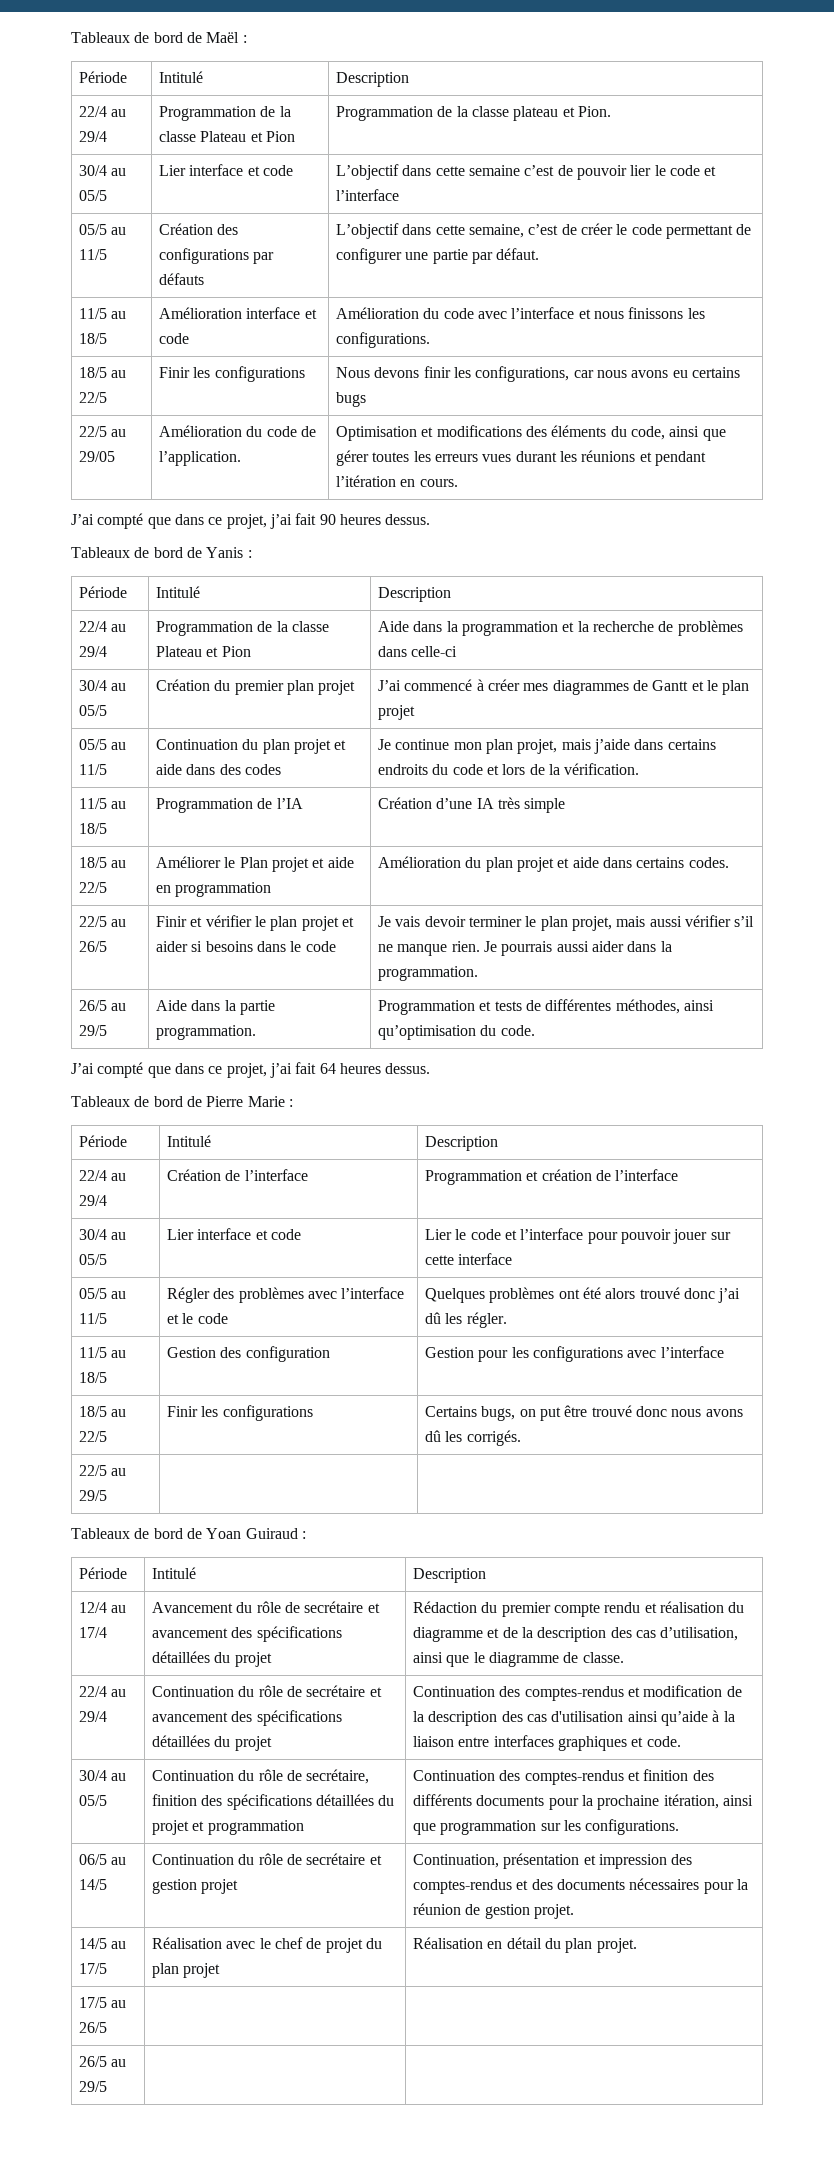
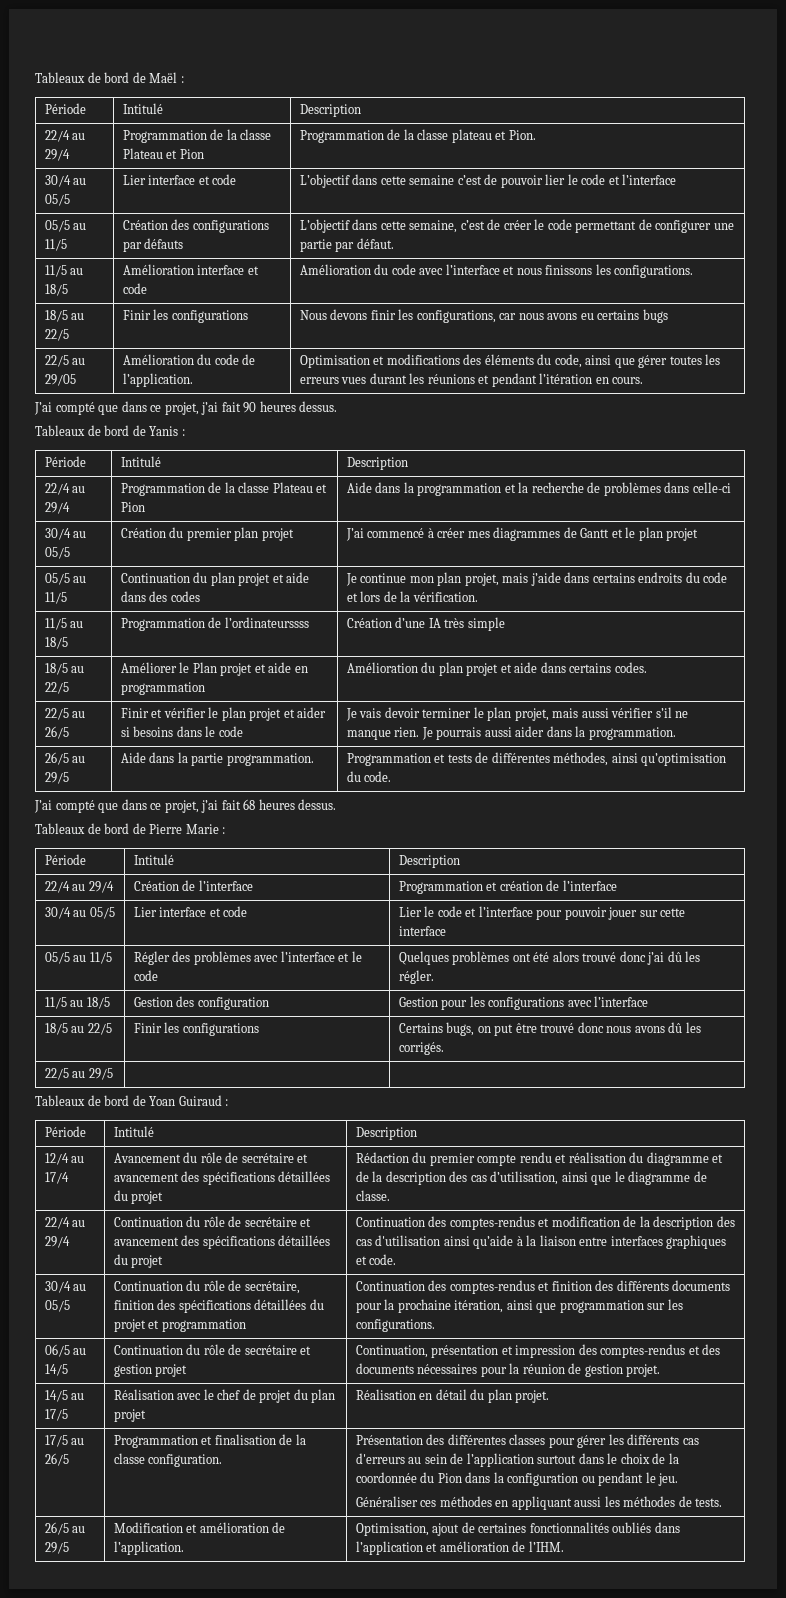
- 11/5 au 18/5 | Programmation de l’IA | Création d’une IA très simple
+ 11/5 au 18/5 | Programmation de l’ordinateurssss | Création d’une IA très simple
- J’ai compté que dans ce projet, j’ai fait 64 heures dessus.
+ J’ai compté que dans ce projet, j’ai fait 68 heures dessus.
- 26/5 au 29/5 | |
+ Programmation et finalisation de la classe configuration. | Présentation des différentes classes pour gérer les différents cas d'erreurs au sein de l’application surtout dans le choix de la coordonnée du Pion dans la configuration ou pendant le jeu.
+ Généraliser ces méthodes en appliquant aussi les méthodes de tests.
+ 26/5 au 29/5 | Modification et amélioration de l’application. | Optimisation, ajout de certaines fonctionnalités oubliés dans l’application et amélioration de l’IHM.

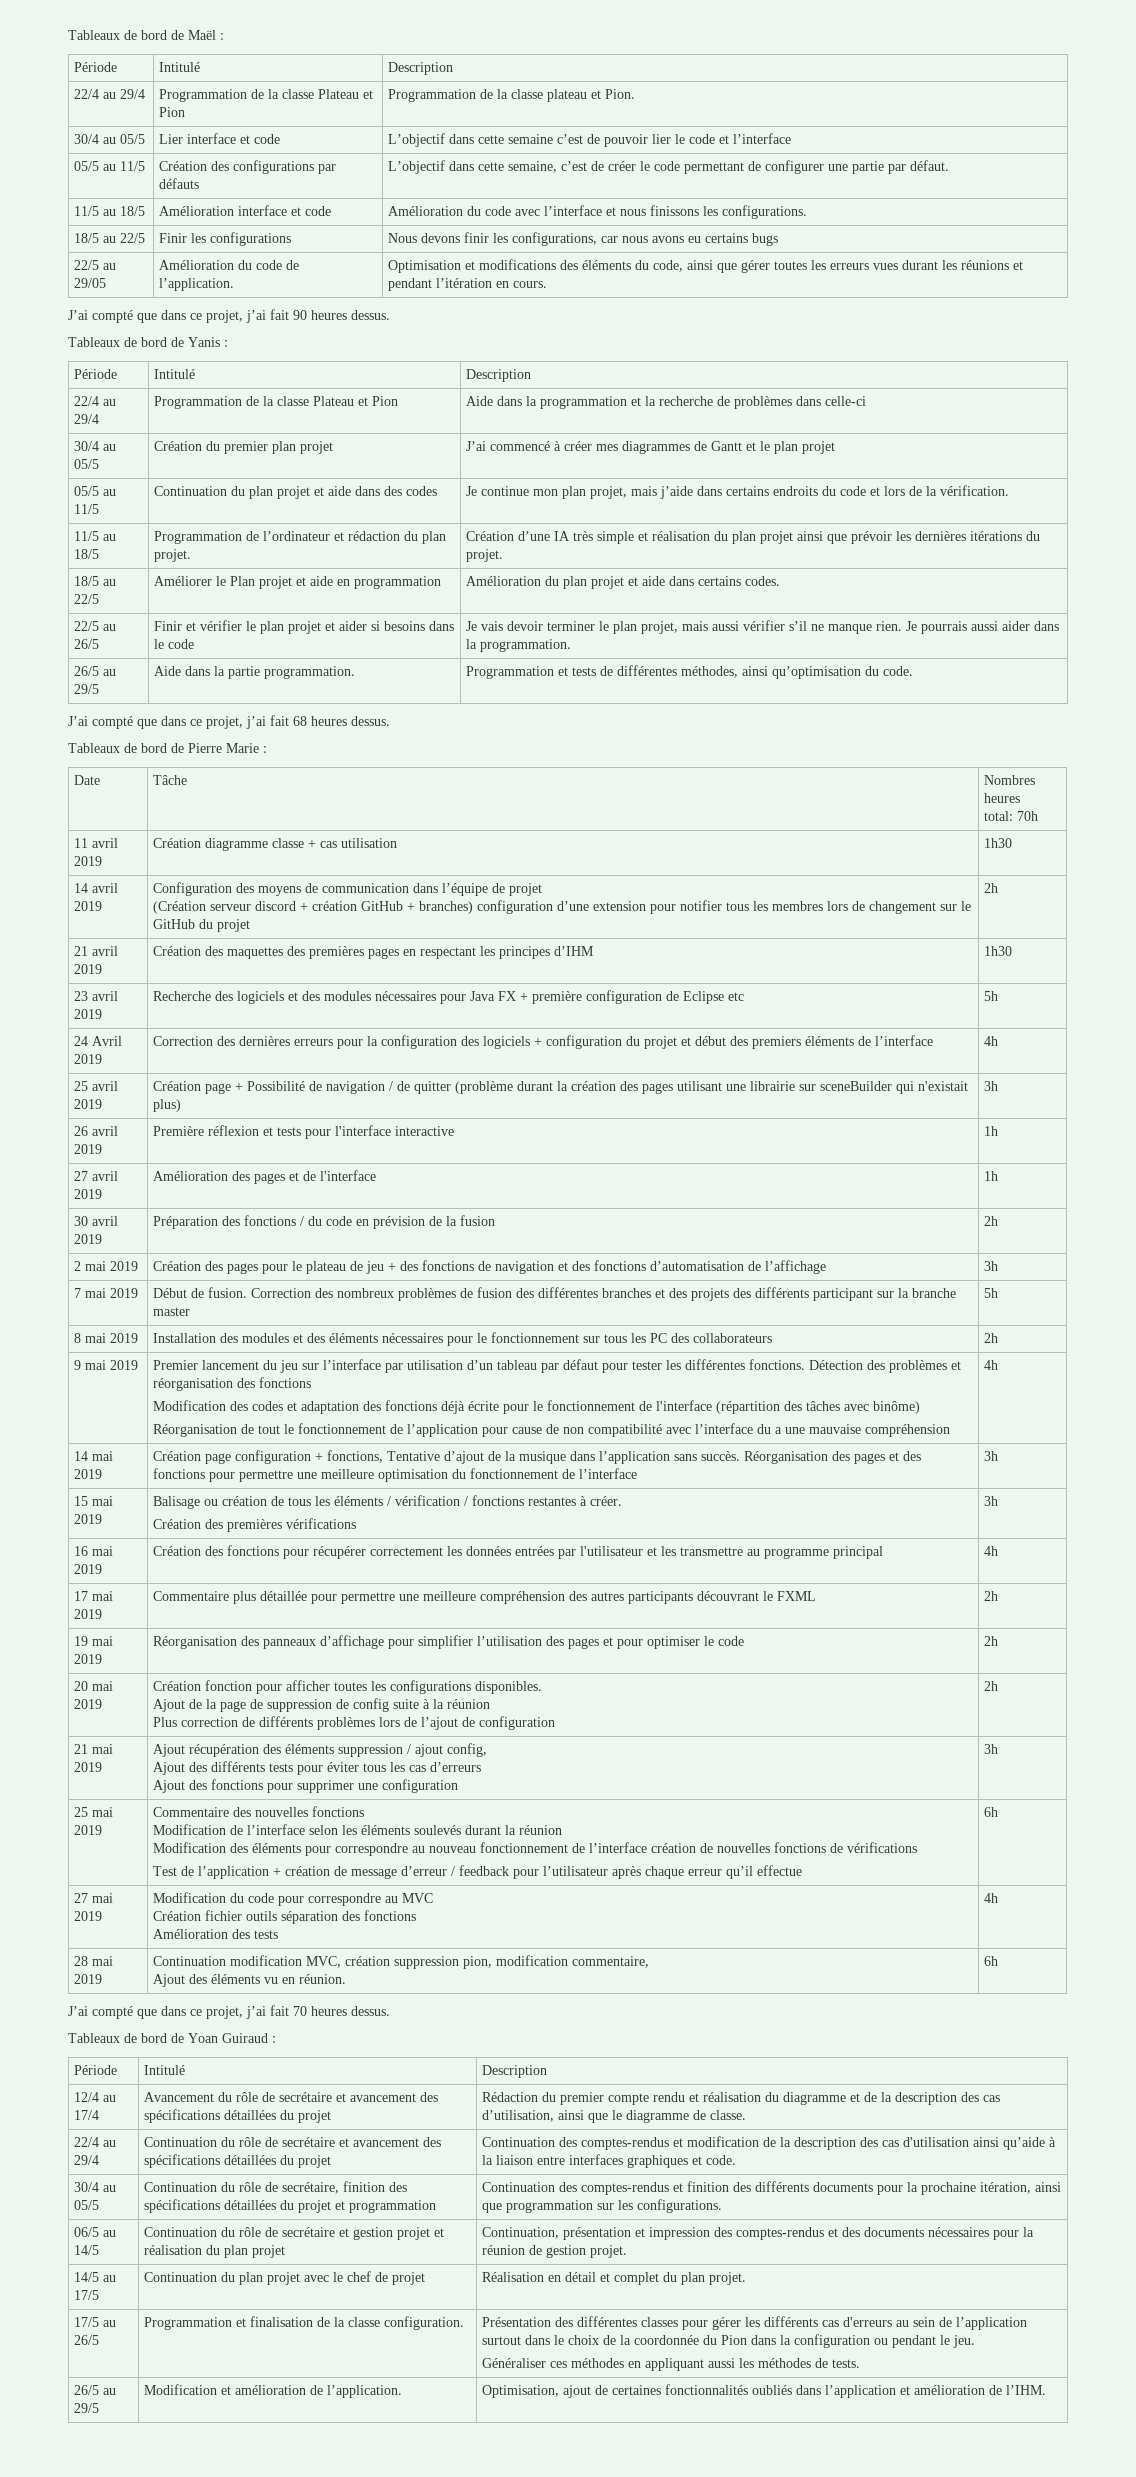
- 11/5 au 18/5 | Programmation de l’ordinateurssss | Création d’une IA très simple
+ 11/5 au 18/5 | Programmation de l’ordinateur et rédaction du plan projet. | Création d’une IA très simple et réalisation du plan projet ainsi que prévoir les dernières itérations du projet.
  Tableaux de bord de Pierre Marie :
- Période | Intitulé | Description
- 22/4 au 29/4 | Création de l’interface | Programmation et création de l’interface
- 30/4 au 05/5 | Lier interface et code | Lier le code et l’interface pour pouvoir jouer sur cette interface
- 05/5 au 11/5 | Régler des problèmes avec l’interface et le code | Quelques problèmes ont été alors trouvé donc j’ai dû les régler.
- 11/5 au 18/5 | Gestion des configuration | Gestion pour les configurations avec l’interface
- 18/5 au 22/5 | Finir les configurations | Certains bugs, on put être trouvé donc nous avons dû les corrigés.
- 22/5 au 29/5 | |
+ Date | Tâche | Nombres heures
+ total: 70h
+ 11 avril 2019 | Création diagramme classe + cas utilisation | 1h30
+ 14 avril 2019 | Configuration des moyens de communication dans l’équipe de projet
+ (Création serveur discord + création GitHub + branches) configuration d’une extension pour notifier tous les membres lors de changement sur le GitHub du projet | 2h
+ 21 avril 2019 | Création des maquettes des premières pages en respectant les principes d’IHM | 1h30
+ 23 avril 2019 | Recherche des logiciels et des modules nécessaires pour Java FX + première configuration de Eclipse etc | 5h
+ 24 Avril 2019 | Correction des dernières erreurs pour la configuration des logiciels + configuration du projet et début des premiers éléments de l’interface | 4h
+ 25 avril 2019 | Création page + Possibilité de navigation / de quitter (problème durant la création des pages utilisant une librairie sur sceneBuilder qui n'existait plus) | 3h
+ 26 avril 2019 | Première réflexion et tests pour l'interface interactive | 1h
+ 27 avril 2019 | Amélioration des pages et de l'interface | 1h
+ 30 avril 2019 | Préparation des fonctions / du code en prévision de la fusion | 2h
+ 2 mai 2019 | Création des pages pour le plateau de jeu + des fonctions de navigation et des fonctions d’automatisation de l’affichage | 3h
+ 7 mai 2019 | Début de fusion. Correction des nombreux problèmes de fusion des différentes branches et des projets des différents participant sur la branche master | 5h
+ 8 mai 2019 | Installation des modules et des éléments nécessaires pour le fonctionnement sur tous les PC des collaborateurs | 2h
+ 9 mai 2019 | Premier lancement du jeu sur l’interface par utilisation d’un tableau par défaut pour tester les différentes fonctions. Détection des problèmes et réorganisation des fonctions
+ Modification des codes et adaptation des fonctions déjà écrite pour le fonctionnement de l'interface (répartition des tâches avec binôme)
+ Réorganisation de tout le fonctionnement de l’application pour cause de non compatibilité avec l’interface du a une mauvaise compréhension | 4h
+ 14 mai 2019 | Création page configuration + fonctions, Tentative d’ajout de la musique dans l’application sans succès. Réorganisation des pages et des fonctions pour permettre une meilleure optimisation du fonctionnement de l’interface | 3h
+ 15 mai 2019 | Balisage ou création de tous les éléments / vérification / fonctions restantes à créer.
+ Création des premières vérifications | 3h
+ 16 mai 2019 | Création des fonctions pour récupérer correctement les données entrées par l'utilisateur et les transmettre au programme principal | 4h
+ 17 mai 2019 | Commentaire plus détaillée pour permettre une meilleure compréhension des autres participants découvrant le FXML | 2h
+ 19 mai 2019 | Réorganisation des panneaux d’affichage pour simplifier l’utilisation des pages et pour optimiser le code | 2h
+ 20 mai 2019 | Création fonction pour afficher toutes les configurations disponibles.
+ Ajout de la page de suppression de config suite à la réunion
+ Plus correction de différents problèmes lors de l’ajout de configuration | 2h
+ 21 mai 2019 | Ajout récupération des éléments suppression / ajout config,
+ Ajout des différents tests pour éviter tous les cas d’erreurs
+ Ajout des fonctions pour supprimer une configuration | 3h
+ 25 mai 2019 | Commentaire des nouvelles fonctions
+ Modification de l’interface selon les éléments soulevés durant la réunion
+ Modification des éléments pour correspondre au nouveau fonctionnement de l’interface création de nouvelles fonctions de vérifications
+ Test de l’application + création de message d’erreur / feedback pour l’utilisateur après chaque erreur qu’il effectue | 6h
+ 27 mai 2019 | Modification du code pour correspondre au MVC
+ Création fichier outils séparation des fonctions
+ Amélioration des tests | 4h
+ 28 mai 2019 | Continuation modification MVC, création suppression pion, modification commentaire,
+ Ajout des éléments vu en réunion. | 6h
+ J’ai compté que dans ce projet, j’ai fait 70 heures dessus.
- 06/5 au 14/5 | Continuation du rôle de secrétaire et gestion projet | Continuation, présentation et impression des comptes-rendus et des documents nécessaires pour la réunion de gestion projet.
+ 06/5 au 14/5 | Continuation du rôle de secrétaire et gestion projet et réalisation du plan projet | Continuation, présentation et impression des comptes-rendus et des documents nécessaires pour la réunion de gestion projet.
- 14/5 au 17/5 | Réalisation avec le chef de projet du plan projet | Réalisation en détail du plan projet.
+ 14/5 au 17/5 | Continuation du plan projet avec le chef de projet | Réalisation en détail et complet du plan projet.

